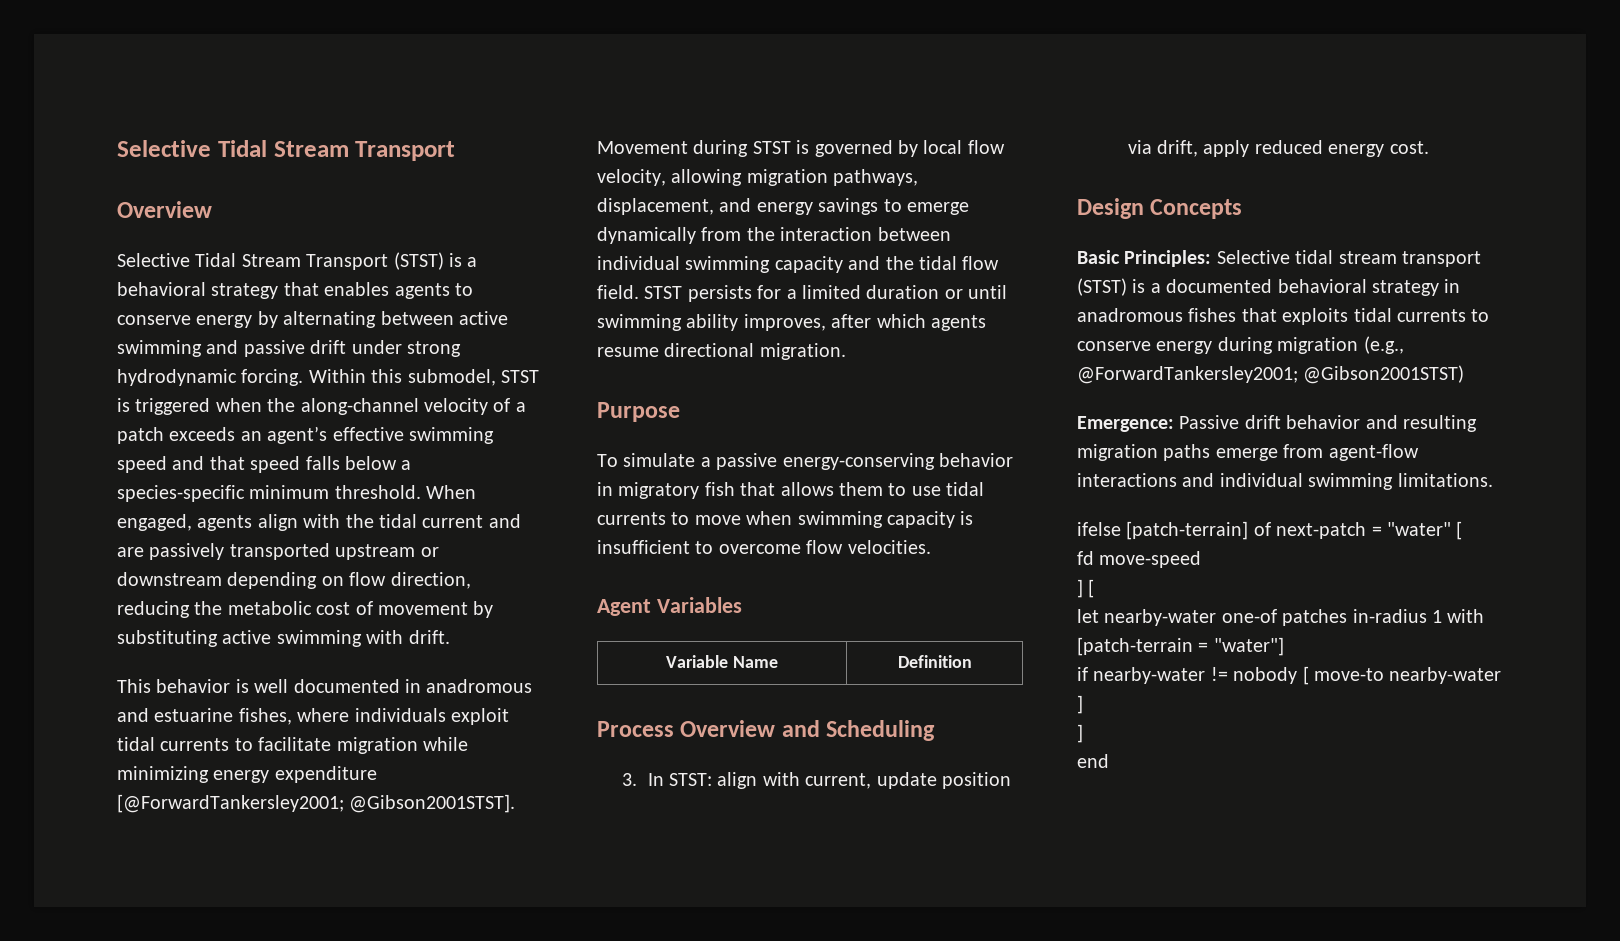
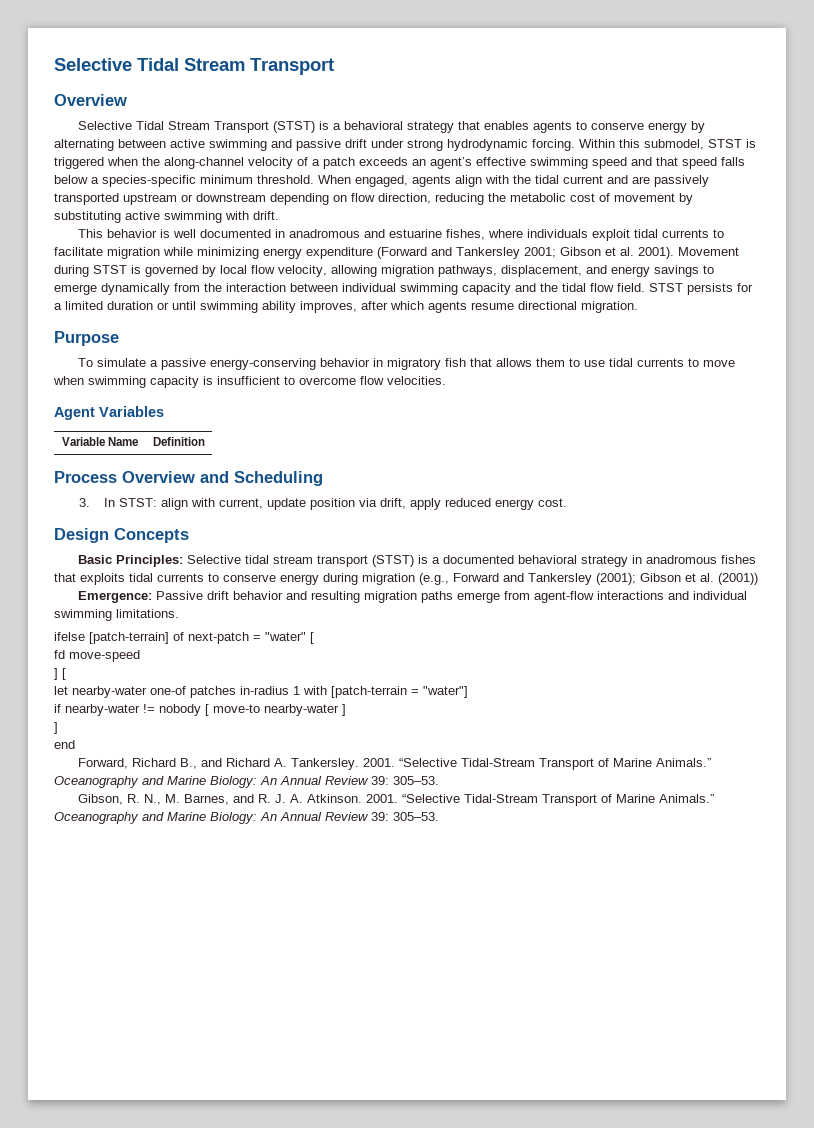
- This behavior is well documented in anadromous and estuarine fishes, where individuals exploit tidal currents to facilitate migration while minimizing energy expenditure [@ForwardTankersley2001; @Gibson2001STST].
+ This behavior is well documented in anadromous and estuarine fishes, where individuals exploit tidal currents to facilitate migration while minimizing energy expenditure (Forward and Tankersley 2001; Gibson et al. 2001).
- Basic Principles: Selective tidal stream transport (STST) is a documented behavioral strategy in anadromous fishes that exploits tidal currents to conserve energy during migration (e.g., @ForwardTankersley2001; @Gibson2001STST)
+ Basic Principles: Selective tidal stream transport (STST) is a documented behavioral strategy in anadromous fishes that exploits tidal currents to conserve energy during migration (e.g., Forward and Tankersley (2001); Gibson et al. (2001))
+ Forward, Richard B., and Richard A. Tankersley. 2001. “Selective Tidal-Stream Transport of Marine Animals.” Oceanography and Marine Biology: An Annual Review 39: 305–53.
+ Gibson, R. N., M. Barnes, and R. J. A. Atkinson. 2001. “Selective Tidal-Stream Transport of Marine Animals.” Oceanography and Marine Biology: An Annual Review 39: 305–53.

